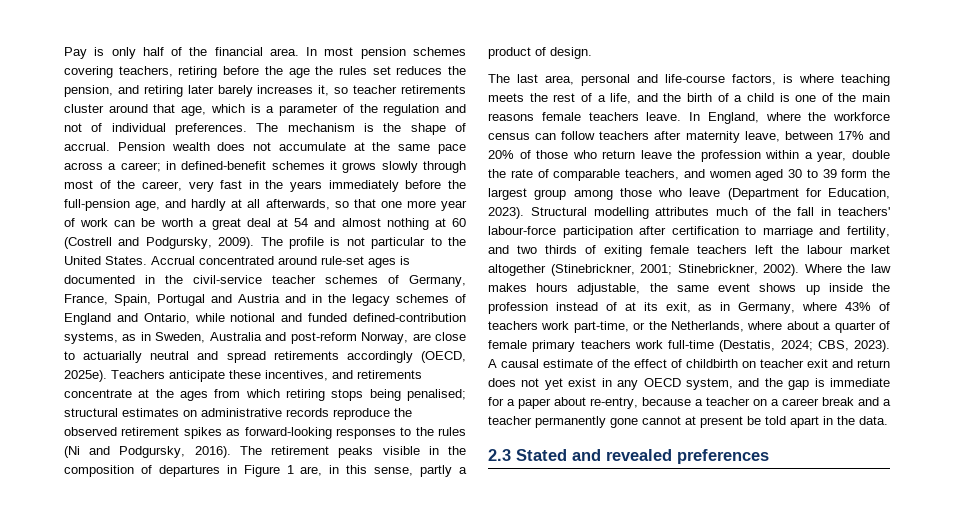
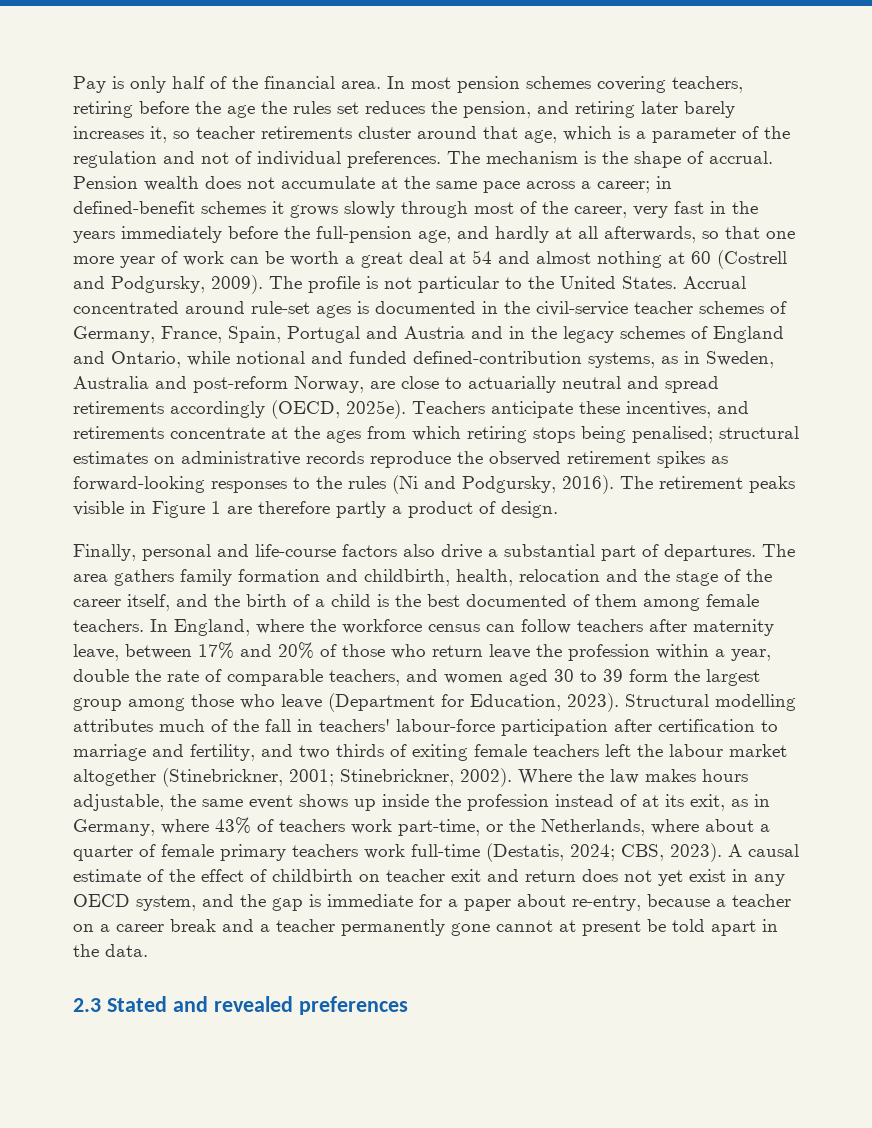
- The retirement peaks visible in the composition of departures in Figure 1 are, in this sense, partly a product of design.
+ The retirement peaks visible in Figure 1 are therefore partly a product of design.
- The last area, personal and life-course factors, is where teaching meets the rest of a life, and the birth of a child is one of the main reasons female teachers leave.
+ Finally, personal and life-course factors also drive a substantial part of departures. The area gathers family formation and childbirth, health, relocation and the stage of the career itself, and the birth of a child is the best documented of them among female teachers.

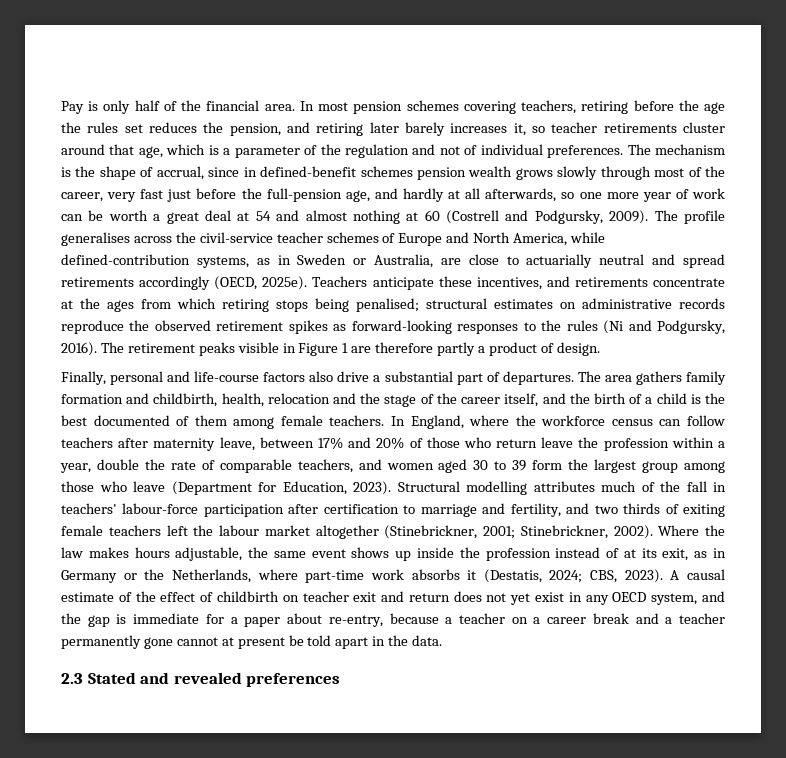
- The mechanism is the shape of accrual. Pension wealth does not accumulate at the same pace across a career; in defined-benefit schemes it grows slowly through most of the career, very fast in the years immediately before the full-pension age, and hardly at all afterwards, so that one more year of work can be worth a great deal at 54 and almost nothing at 60 (Costrell and Podgursky, 2009).
+ The mechanism is the shape of accrual, since in defined-benefit schemes pension wealth grows slowly through most of the career, very fast just before the full-pension age, and hardly at all afterwards, so one more year of work can be worth a great deal at 54 and almost nothing at 60 (Costrell and Podgursky, 2009).
- The profile is not particular to the United States. Accrual concentrated around rule-set ages is documented in the civil-service teacher schemes of Germany, France, Spain, Portugal and Austria and in the legacy schemes of England and Ontario, while notional and funded defined-contribution systems, as in Sweden, Australia and post-reform Norway, are close to actuarially neutral and spread retirements accordingly (OECD, 2025e).
+ The profile generalises across the civil-service teacher schemes of Europe and North America, while defined-contribution systems, as in Sweden or Australia, are close to actuarially neutral and spread retirements accordingly (OECD, 2025e).
- Where the law makes hours adjustable, the same event shows up inside the profession instead of at its exit, as in Germany, where 43% of teachers work part-time, or the Netherlands, where about a quarter of female primary teachers work full-time (Destatis, 2024; CBS, 2023).
+ Where the law makes hours adjustable, the same event shows up inside the profession instead of at its exit, as in Germany or the Netherlands, where part-time work absorbs it (Destatis, 2024; CBS, 2023).

